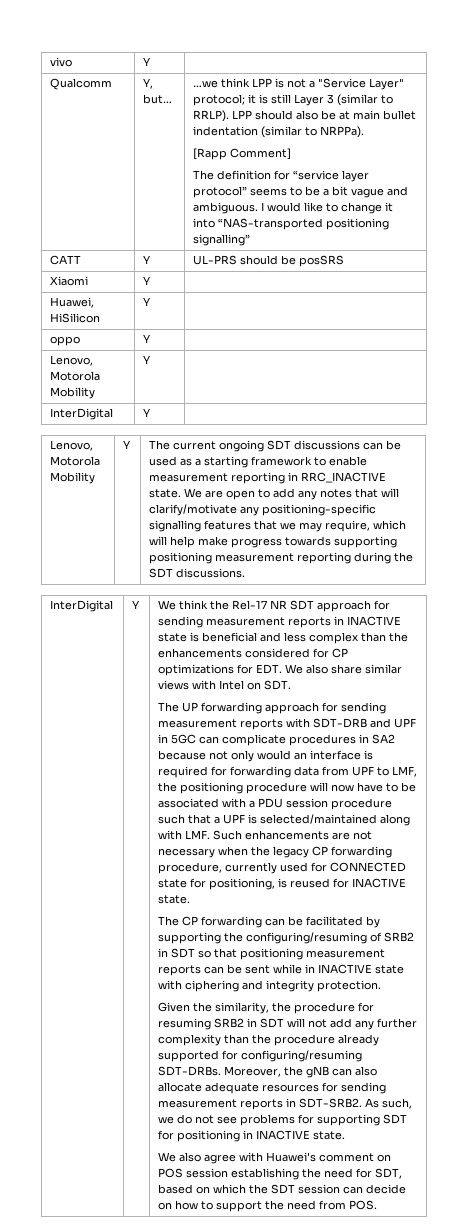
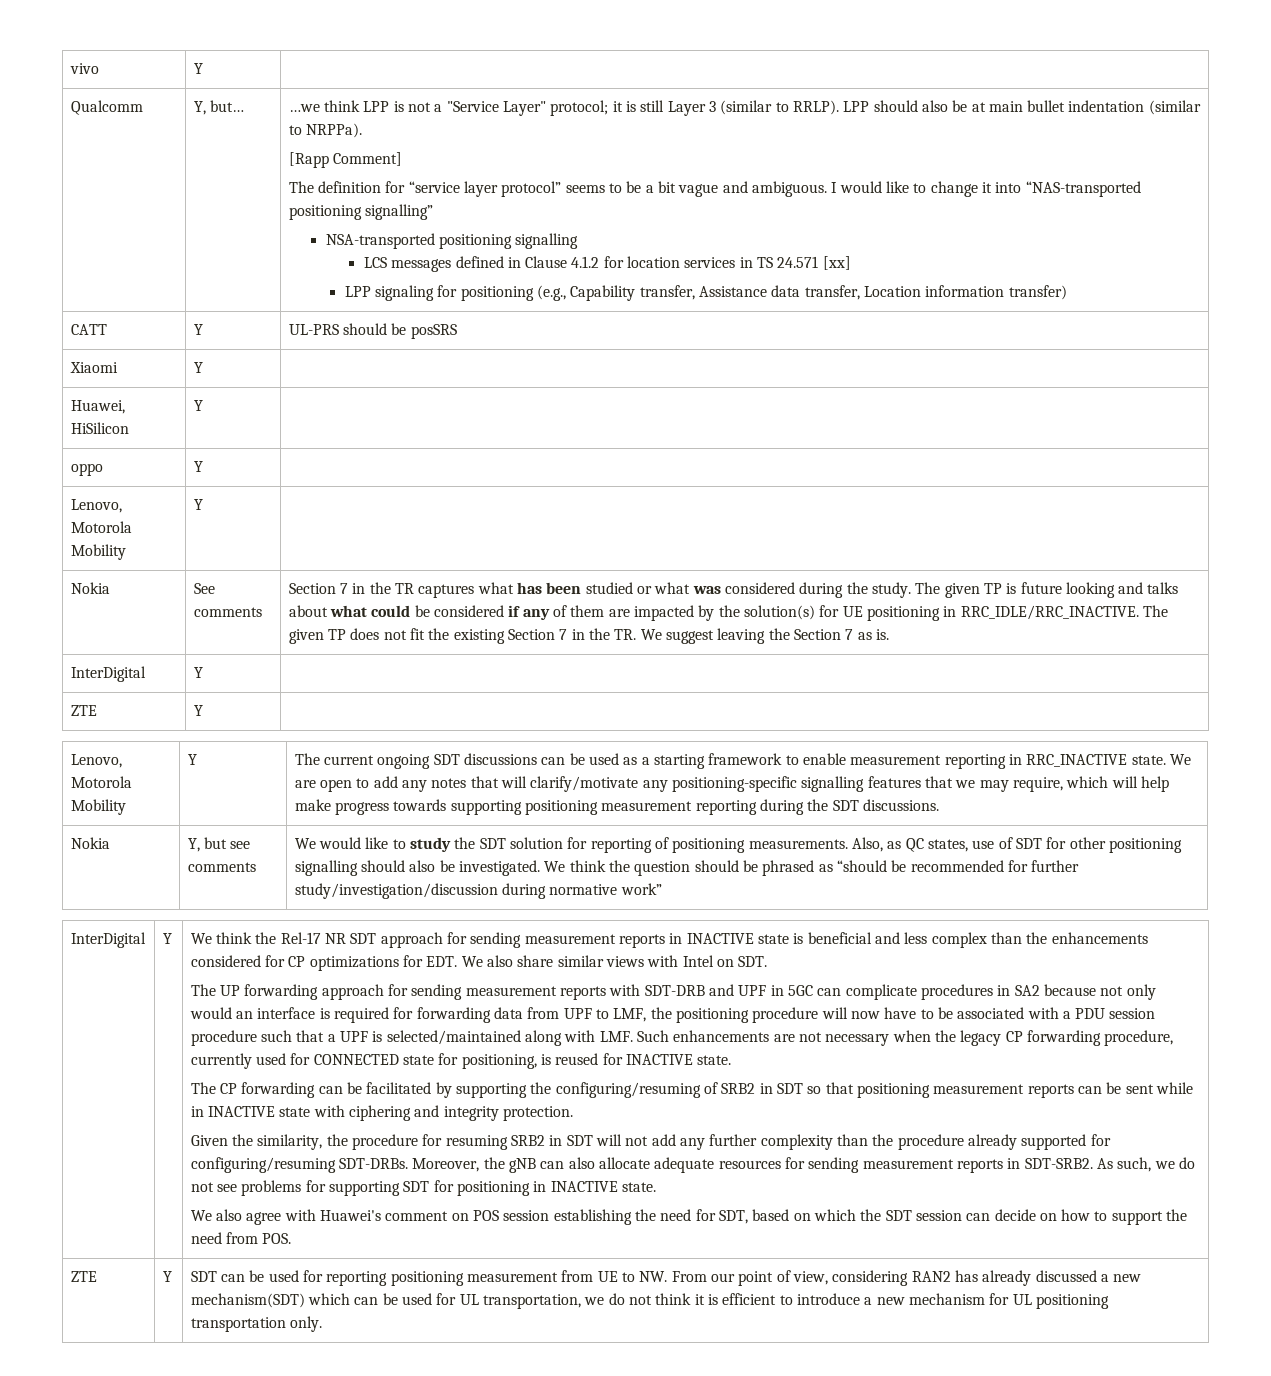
+ NSA-transported positioning signalling
+ LCS messages defined in Clause 4.1.2 for location services in TS 24.571 [xx]
+ LPP signaling for positioning (e.g., Capability transfer, Assistance data transfer, Location information transfer)
  oppo | Y |
  Lenovo, Motorola Mobility | Y |
+ Nokia | See comments | Section 7 in the TR captures what has been studied or what was considered during the study. The given TP is future looking and talks about what could be considered if any of them are impacted by the solution(s) for UE positioning in RRC_IDLE/RRC_INACTIVE. The given TP does not fit the existing Section 7 in the TR. We suggest leaving the Section 7 as is.
  InterDigital | Y |
+ ZTE | Y |
+ Nokia | Y, but see comments | We would like to study the SDT solution for reporting of positioning measurements. Also, as QC states, use of SDT for other positioning signalling should also be investigated. We think the question should be phrased as “should be recommended for further study/investigation/discussion during normative work”
+ ZTE | Y | SDT can be used for reporting positioning measurement from UE to NW. From our point of view, considering RAN2 has already discussed a new mechanism(SDT) which can be used for UL transportation, we do not think it is efficient to introduce a new mechanism for UL positioning transportation only.

